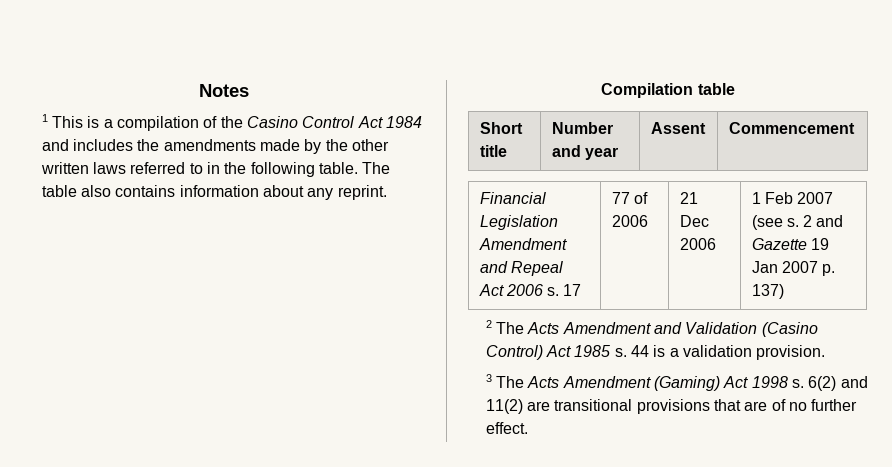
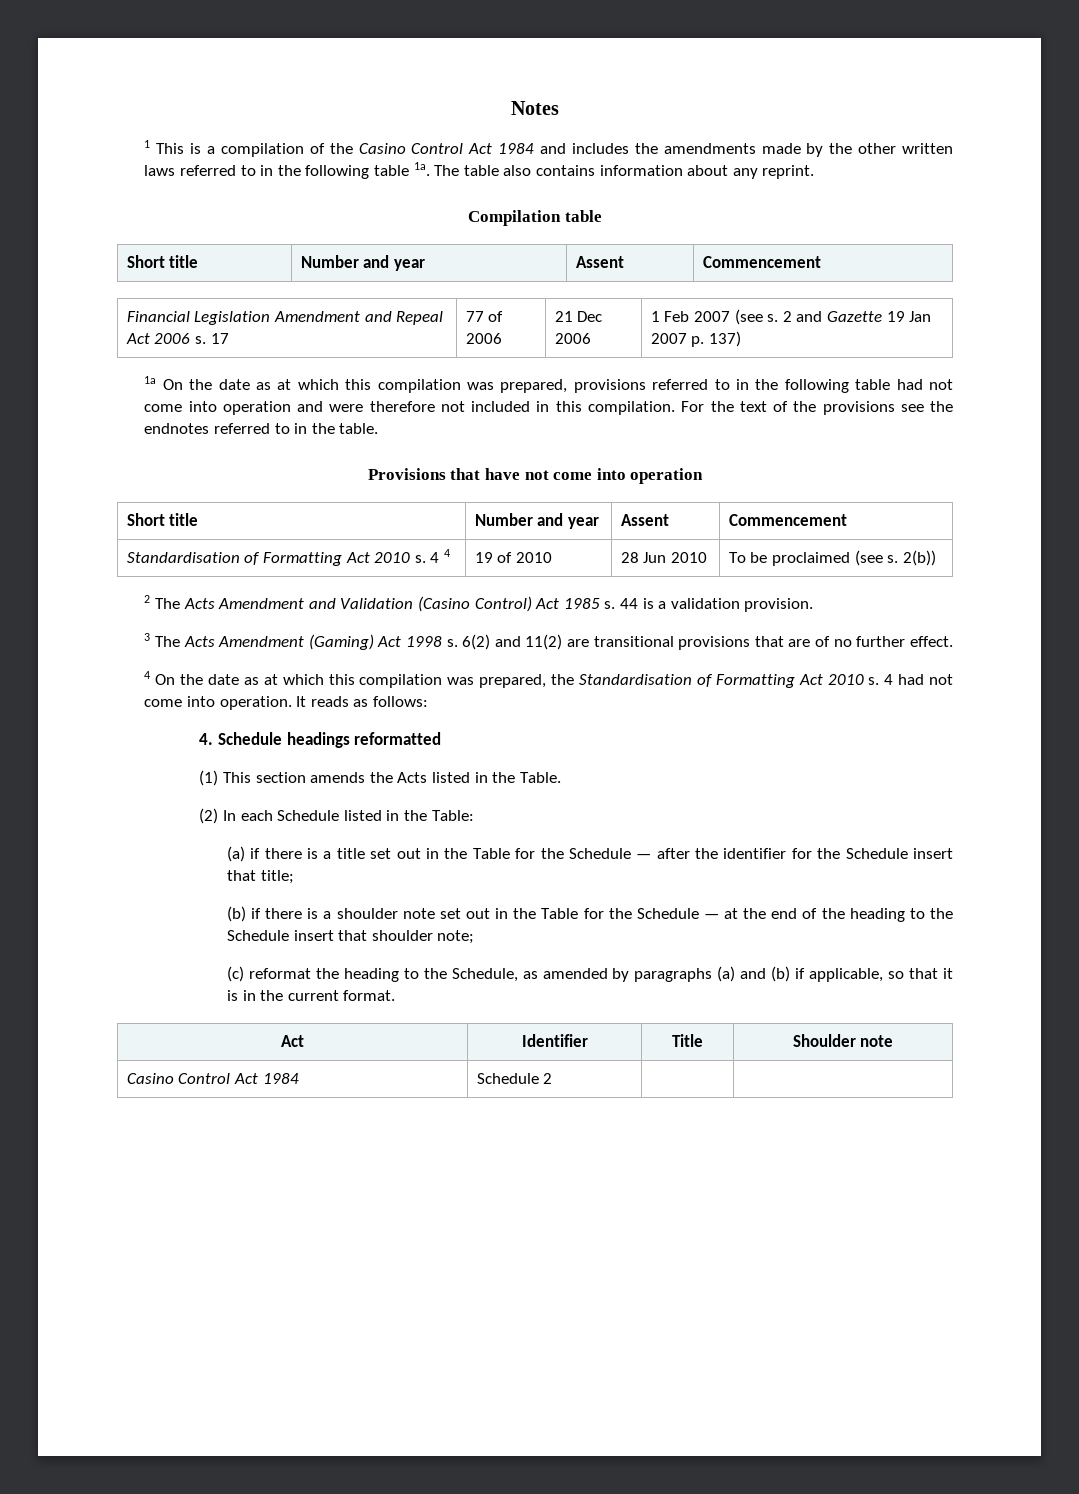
- 1 This is a compilation of the Casino Control Act 1984 and includes the amendments made by the other written laws referred to in the following table.
+ 1 This is a compilation of the Casino Control Act 1984 and includes the amendments made by the other written laws referred to in the following table 1a.
+ 1a On the date as at which this compilation was prepared, provisions referred to in the following table had not come into operation and were therefore not included in this compilation. For the text of the provisions see the endnotes referred to in the table.
+ Provisions that have not come into operation
+ Short title | Number and year | Assent | Commencement
+ Standardisation of Formatting Act 2010 s. 4 4 | 19 of 2010 | 28 Jun 2010 | To be proclaimed (see s. 2(b))
+ 4 On the date as at which this compilation was prepared, the Standardisation of Formatting Act 2010 s. 4 had not come into operation. It reads as follows:
+ 4. Schedule headings reformatted
+ (1) This section amends the Acts listed in the Table.
+ (2) In each Schedule listed in the Table:
+ (a) if there is a title set out in the Table for the Schedule — after the identifier for the Schedule insert that title;
+ (b) if there is a shoulder note set out in the Table for the Schedule — at the end of the heading to the Schedule insert that shoulder note;
+ (c) reformat the heading to the Schedule, as amended by paragraphs (a) and (b) if applicable, so that it is in the current format.
+ Act | Identifier | Title | Shoulder note
+ Casino Control Act 1984 | Schedule 2 | |

